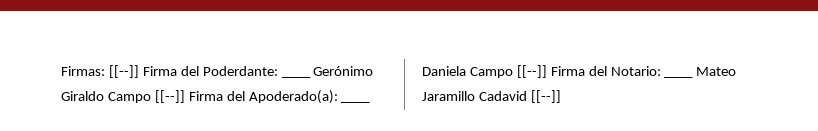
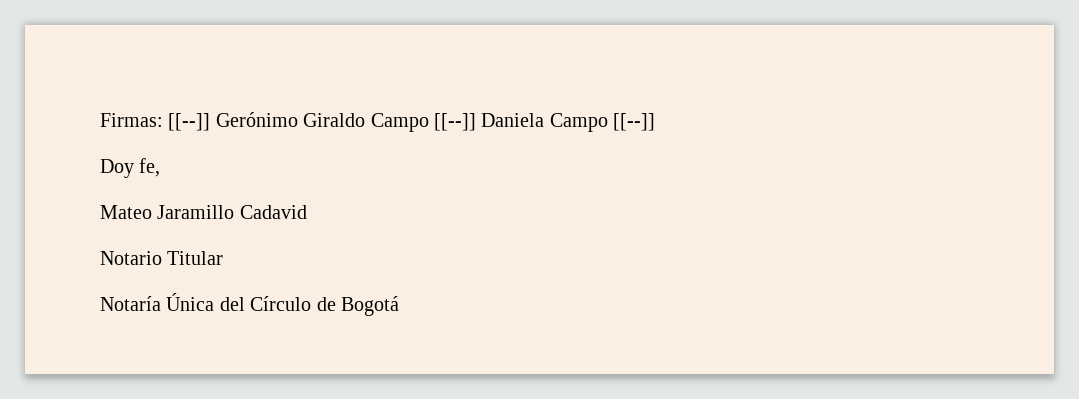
- Firmas: [[--]] Firma del Poderdante: ____ Gerónimo Giraldo Campo [[--]] Firma del Apoderado(a): ____ Daniela Campo [[--]] Firma del Notario: ____ Mateo Jaramillo Cadavid [[--]]
+ Firmas: [[--]] Gerónimo Giraldo Campo [[--]] Daniela Campo [[--]]
+ Doy fe,
+ Mateo Jaramillo Cadavid
+ Notario Titular
+ Notaría Única del Círculo de Bogotá

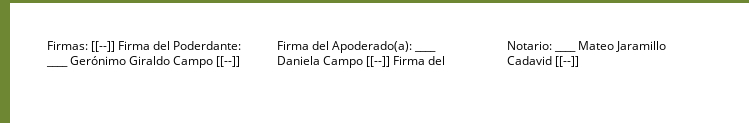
- Firmas: [[--]] Gerónimo Giraldo Campo [[--]] Daniela Campo [[--]]
- Doy fe,
- Mateo Jaramillo Cadavid
- Notario Titular
- Notaría Única del Círculo de Bogotá
+ Firmas: [[--]] Firma del Poderdante: ____ Gerónimo Giraldo Campo [[--]] Firma del Apoderado(a): ____ Daniela Campo [[--]] Firma del Notario: ____ Mateo Jaramillo Cadavid [[--]]

